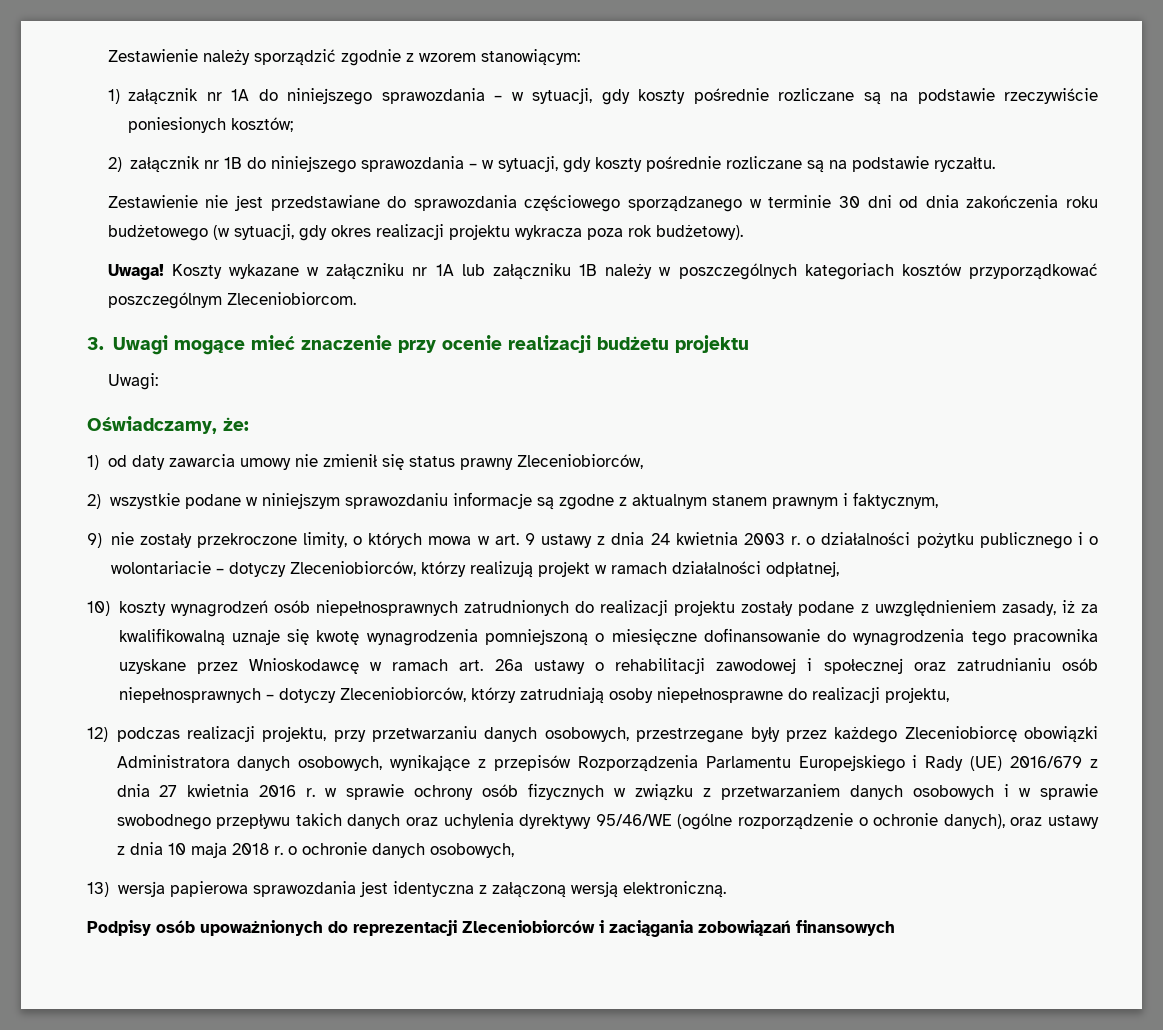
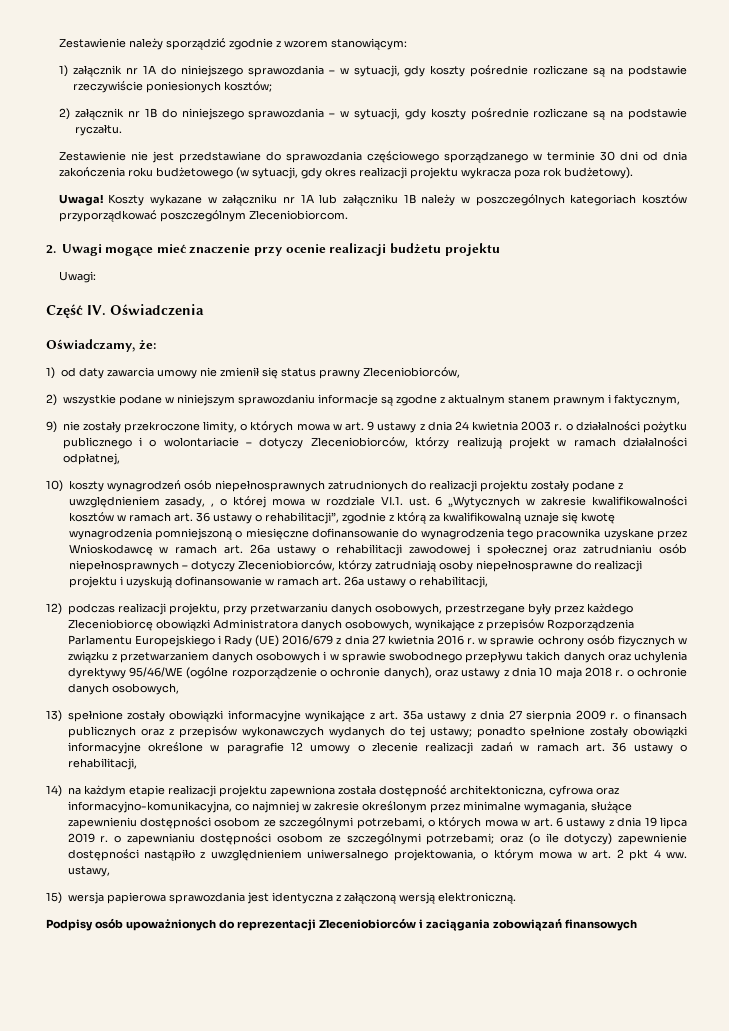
- 3. Uwagi mogące mieć znaczenie przy ocenie realizacji budżetu projektu
+ 2. Uwagi mogące mieć znaczenie przy ocenie realizacji budżetu projektu
+ Część IV. Oświadczenia
- 10) koszty wynagrodzeń osób niepełnosprawnych zatrudnionych do realizacji projektu zostały podane z uwzględnieniem zasady, iż za kwalifikowalną uznaje się kwotę wynagrodzenia pomniejszoną o miesięczne dofinansowanie do wynagrodzenia tego pracownika uzyskane przez Wnioskodawcę w ramach art. 26a ustawy o rehabilitacji zawodowej i społecznej oraz zatrudnianiu osób niepełnosprawnych – dotyczy Zleceniobiorców, którzy zatrudniają osoby niepełnosprawne do realizacji projektu,
+ 10) koszty wynagrodzeń osób niepełnosprawnych zatrudnionych do realizacji projektu zostały podane z uwzględnieniem zasady, , o której mowa w rozdziale VI.1. ust. 6 „Wytycznych w zakresie kwalifikowalności kosztów w ramach art. 36 ustawy o rehabilitacji”, zgodnie z którą za kwalifikowalną uznaje się kwotę wynagrodzenia pomniejszoną o miesięczne dofinansowanie do wynagrodzenia tego pracownika uzyskane przez Wnioskodawcę w ramach art. 26a ustawy o rehabilitacji zawodowej i społecznej oraz zatrudnianiu osób niepełnosprawnych – dotyczy Zleceniobiorców, którzy zatrudniają osoby niepełnosprawne do realizacji projektu i uzyskują dofinansowanie w ramach art. 26a ustawy o rehabilitacji,
- 13) wersja papierowa sprawozdania jest identyczna z załączoną wersją elektroniczną.
+ 13) spełnione zostały obowiązki informacyjne wynikające z art. 35a ustawy z dnia 27 sierpnia 2009 r. o finansach publicznych oraz z przepisów wykonawczych wydanych do tej ustawy; ponadto spełnione zostały obowiązki informacyjne określone w paragrafie 12 umowy o zlecenie realizacji zadań w ramach art. 36 ustawy o rehabilitacji,
+ 14) na każdym etapie realizacji projektu zapewniona została dostępność architektoniczna, cyfrowa oraz informacyjno-komunikacyjna, co najmniej w zakresie określonym przez minimalne wymagania, służące zapewnieniu dostępności osobom ze szczególnymi potrzebami, o których mowa w art. 6 ustawy z dnia 19 lipca 2019 r. o zapewnianiu dostępności osobom ze szczególnymi potrzebami; oraz (o ile dotyczy) zapewnienie dostępności nastąpiło z uwzględnieniem uniwersalnego projektowania, o którym mowa w art. 2 pkt 4 ww. ustawy,
+ 15) wersja papierowa sprawozdania jest identyczna z załączoną wersją elektroniczną.

